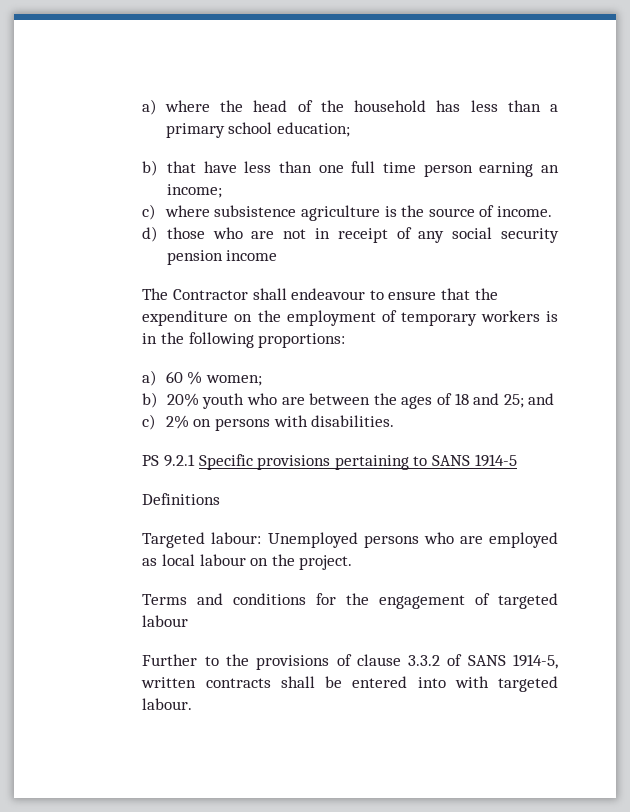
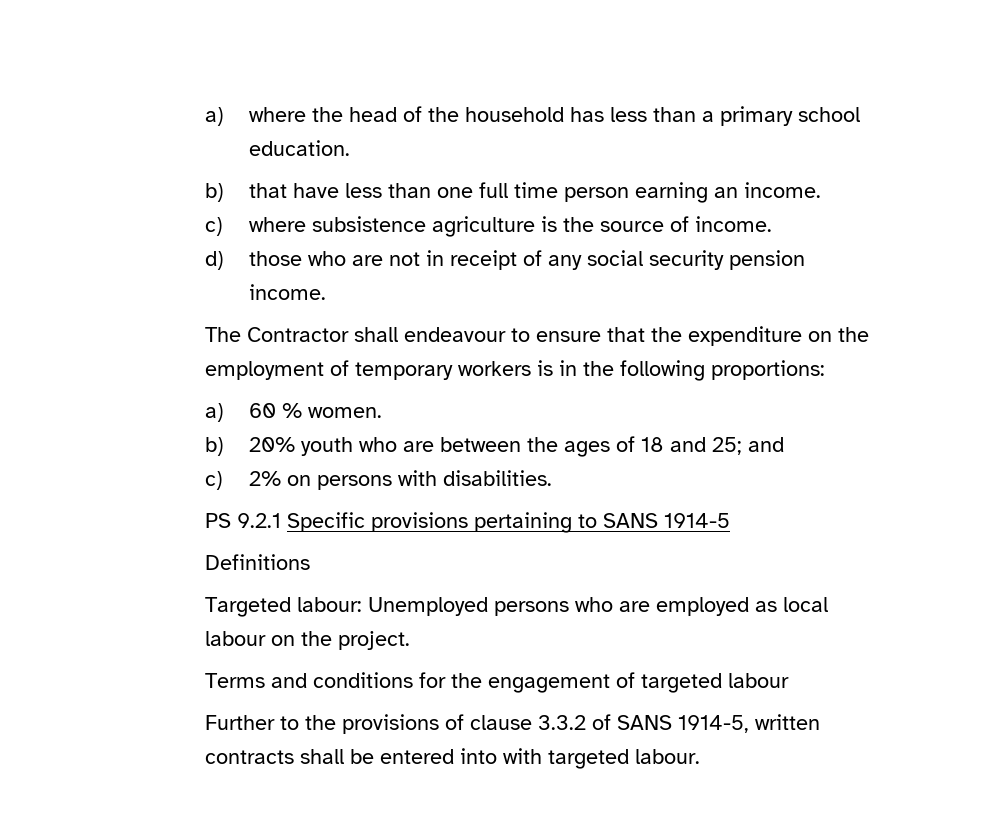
- a) where the head of the household has less than a primary school education;
+ a) where the head of the household has less than a primary school education.
- b) that have less than one full time person earning an income;
+ b) that have less than one full time person earning an income.
- d) those who are not in receipt of any social security pension income
+ d) those who are not in receipt of any social security pension income.
- a) 60 % women;
+ a) 60 % women.

